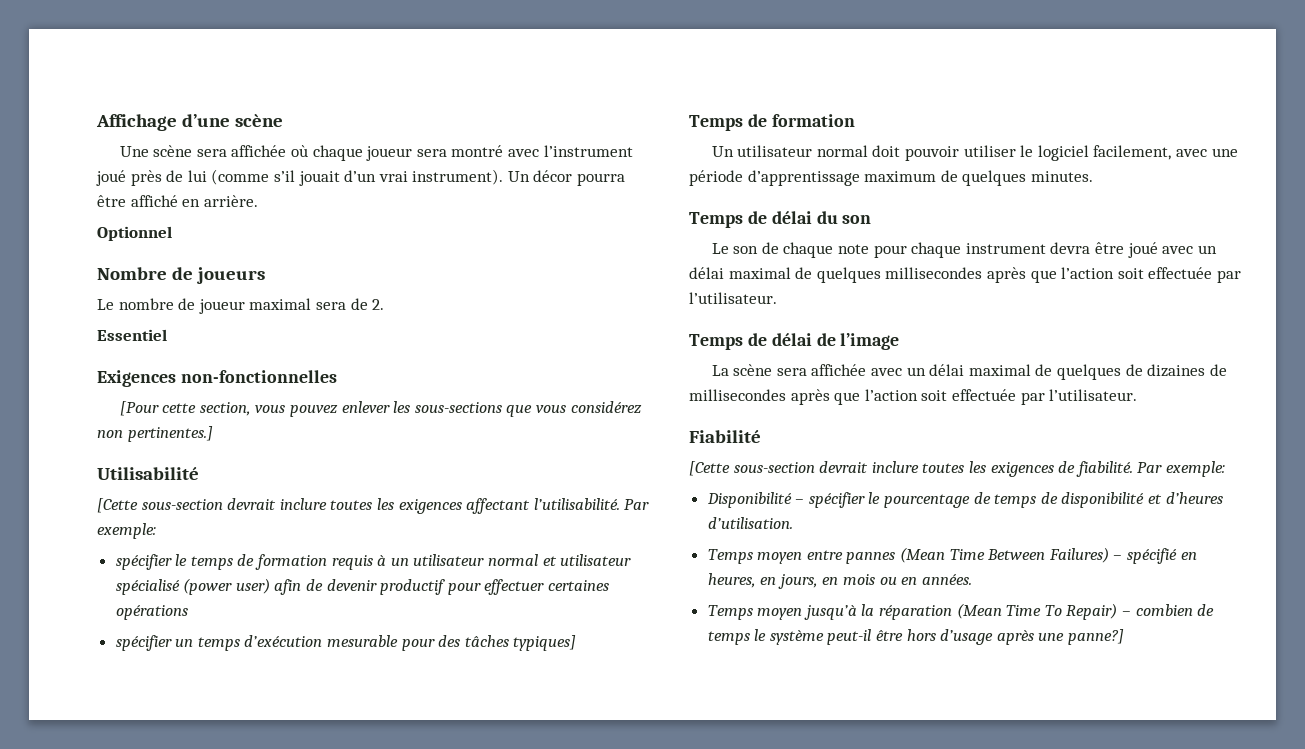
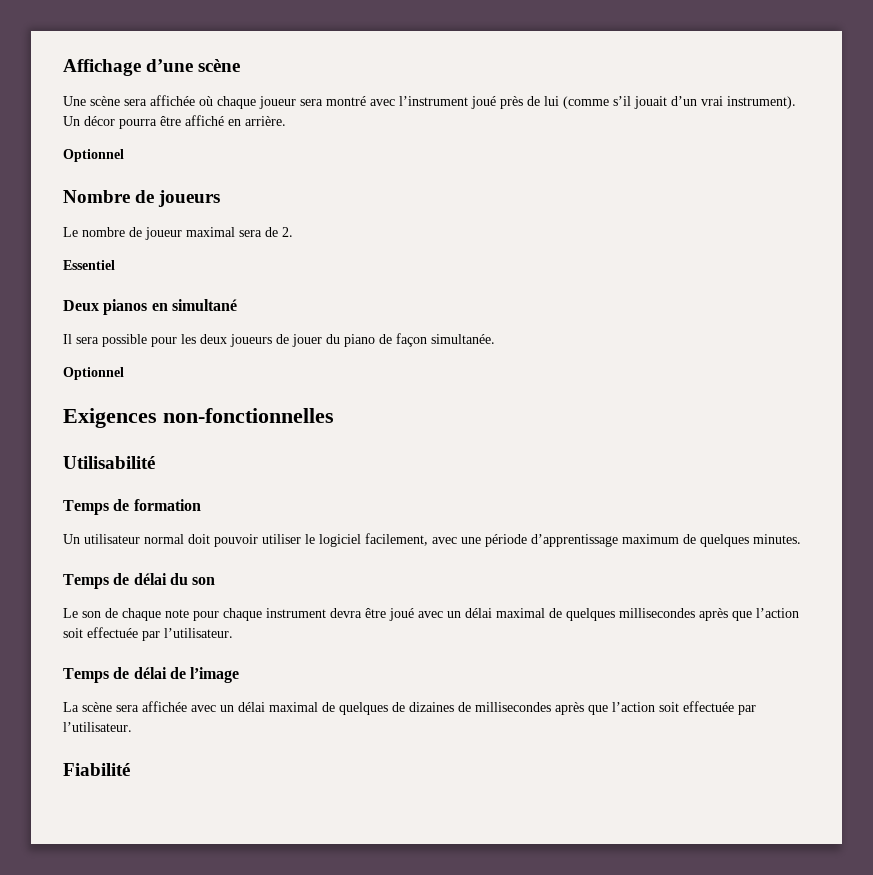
+ Deux pianos en simultané
+ Il sera possible pour les deux joueurs de jouer du piano de façon simultanée.
+ Optionnel
  Exigences non-fonctionnelles
- [Pour cette section, vous pouvez enlever les sous-sections que vous considérez non pertinentes.]
  Utilisabilité
- [Cette sous-section devrait inclure toutes les exigences affectant l’utilisabilité. Par exemple:
- spécifier le temps de formation requis à un utilisateur normal et utilisateur spécialisé (power user) afin de devenir productif pour effectuer certaines opérations
- spécifier un temps d’exécution mesurable pour des tâches typiques]
- [Cette sous-section devrait inclure toutes les exigences de fiabilité. Par exemple:
- Disponibilité – spécifier le pourcentage de temps de disponibilité et d’heures d’utilisation.
- Temps moyen entre pannes (Mean Time Between Failures) – spécifié en heures, en jours, en mois ou en années.
- Temps moyen jusqu’à la réparation (Mean Time To Repair) – combien de temps le système peut-il être hors d’usage après une panne?]

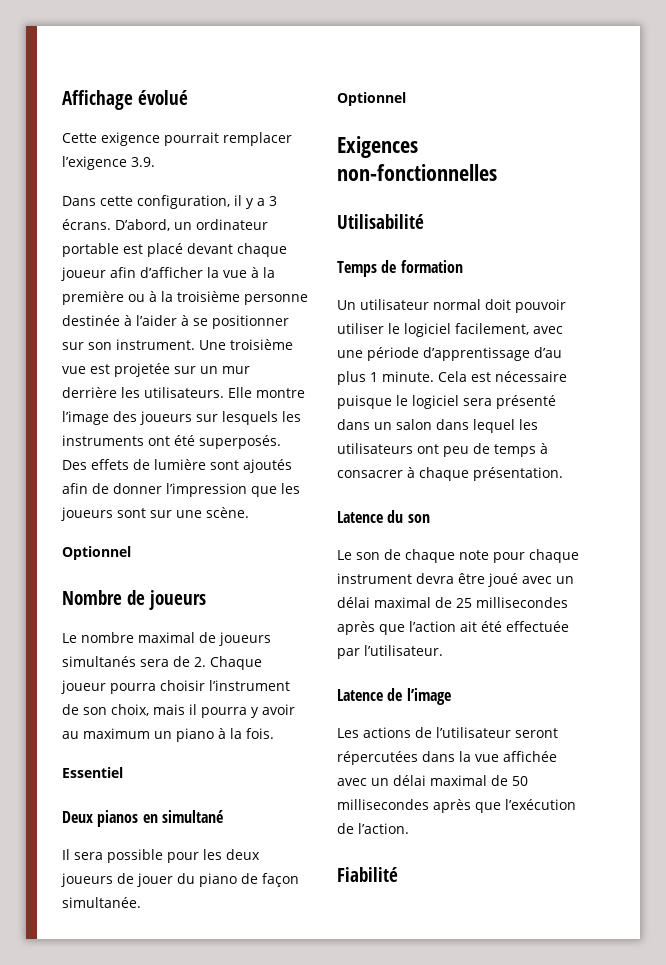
- Affichage d’une scène
- Une scène sera affichée où chaque joueur sera montré avec l’instrument joué près de lui (comme s’il jouait d’un vrai instrument). Un décor pourra être affiché en arrière.
+ Affichage évolué
+ Cette exigence pourrait remplacer l’exigence 3.9.
+ Dans cette configuration, il y a 3 écrans. D’abord, un ordinateur portable est placé devant chaque joueur afin d’afficher la vue à la première ou à la troisième personne destinée à l’aider à se positionner sur son instrument. Une troisième vue est projetée sur un mur derrière les utilisateurs. Elle montre l’image des joueurs sur lesquels les instruments ont été superposés. Des effets de lumière sont ajoutés afin de donner l’impression que les joueurs sont sur une scène.
- Le nombre de joueur maximal sera de 2.
+ Le nombre maximal de joueurs simultanés sera de 2. Chaque joueur pourra choisir l’instrument de son choix, mais il pourra y avoir au maximum un piano à la fois.
- Un utilisateur normal doit pouvoir utiliser le logiciel facilement, avec une période d’apprentissage maximum de quelques minutes.
- Temps de délai du son
+ Un utilisateur normal doit pouvoir utiliser le logiciel facilement, avec une période d’apprentissage d’au plus 1 minute. Cela est nécessaire puisque le logiciel sera présenté dans un salon dans lequel les utilisateurs ont peu de temps à consacrer à chaque présentation.
+ Latence du son
- Le son de chaque note pour chaque instrument devra être joué avec un délai maximal de quelques millisecondes après que l’action soit effectuée par l’utilisateur.
- Temps de délai de l’image
+ Le son de chaque note pour chaque instrument devra être joué avec un délai maximal de 25 millisecondes après que l’action ait été effectuée par l’utilisateur.
+ Latence de l’image
- La scène sera affichée avec un délai maximal de quelques de dizaines de millisecondes après que l’action soit effectuée par l’utilisateur.
+ Les actions de l’utilisateur seront répercutées dans la vue affichée avec un délai maximal de 50 millisecondes après que l’exécution de l’action.

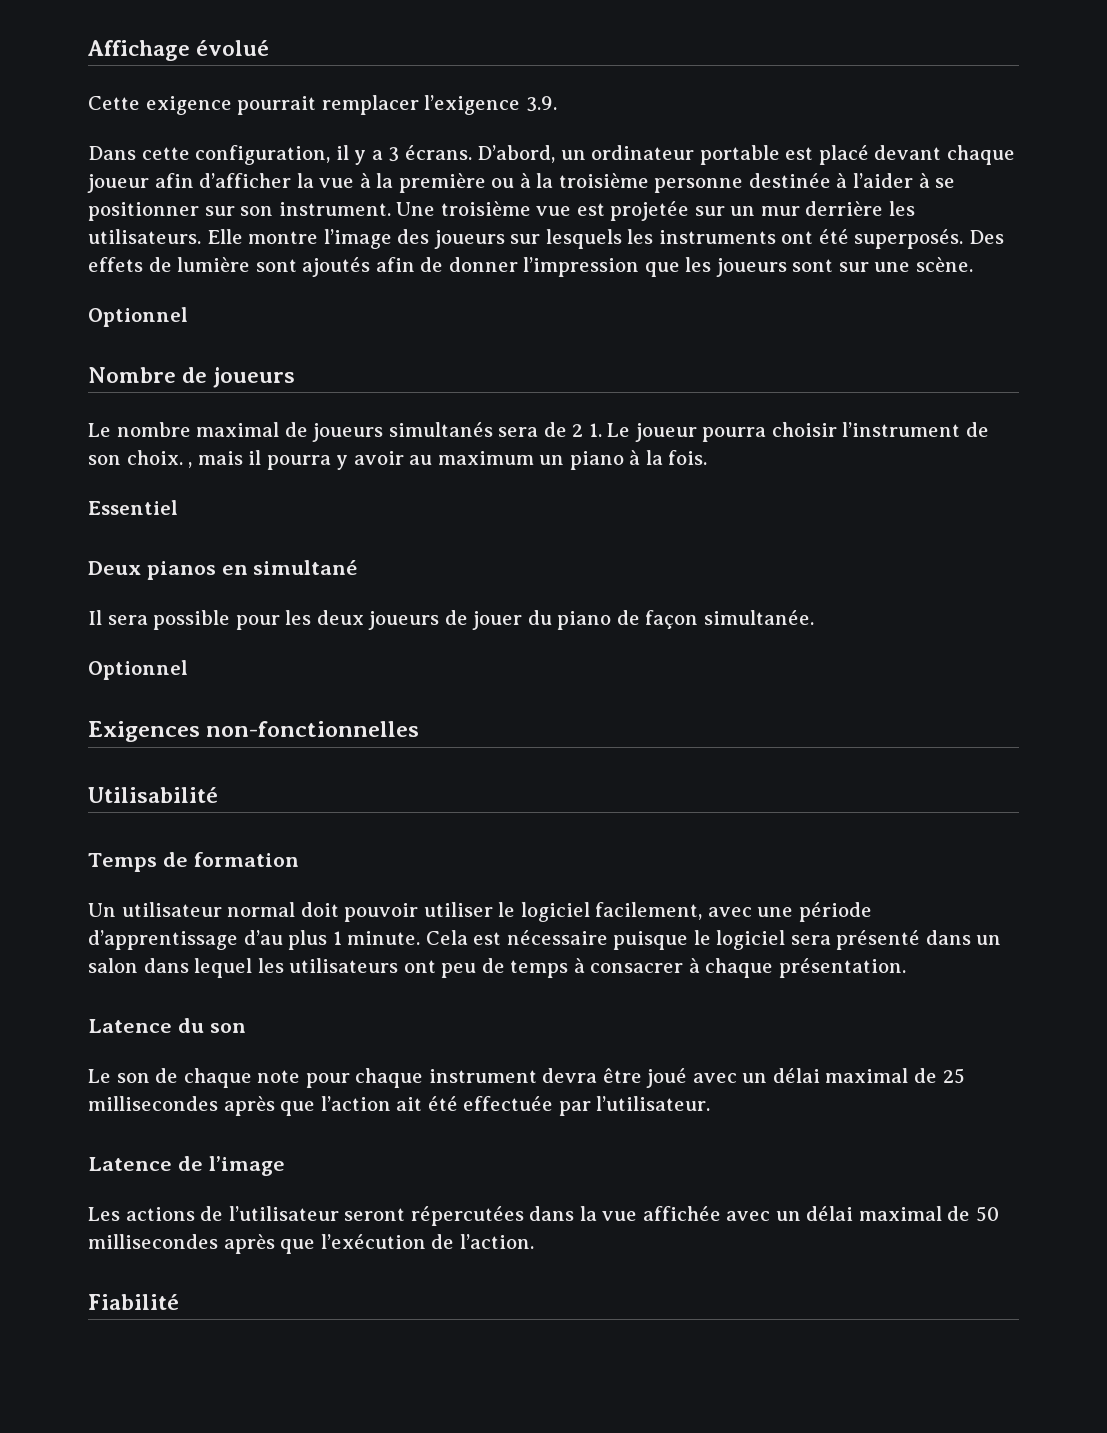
- Le nombre maximal de joueurs simultanés sera de 2. Chaque joueur pourra choisir l’instrument de son choix, mais il pourra y avoir au maximum un piano à la fois.
+ Le nombre maximal de joueurs simultanés sera de 2 1. Le joueur pourra choisir l’instrument de son choix. , mais il pourra y avoir au maximum un piano à la fois.

